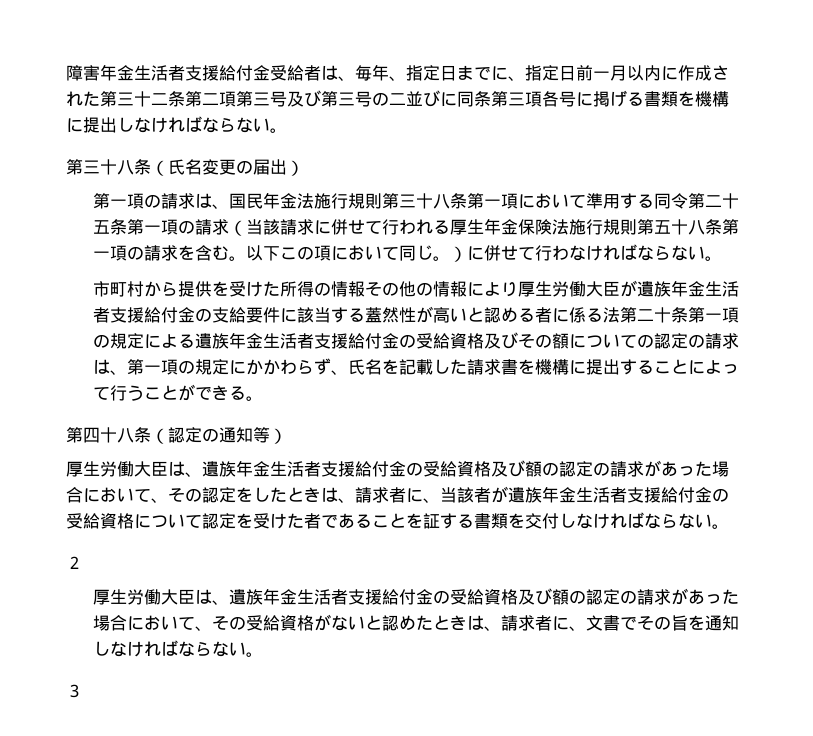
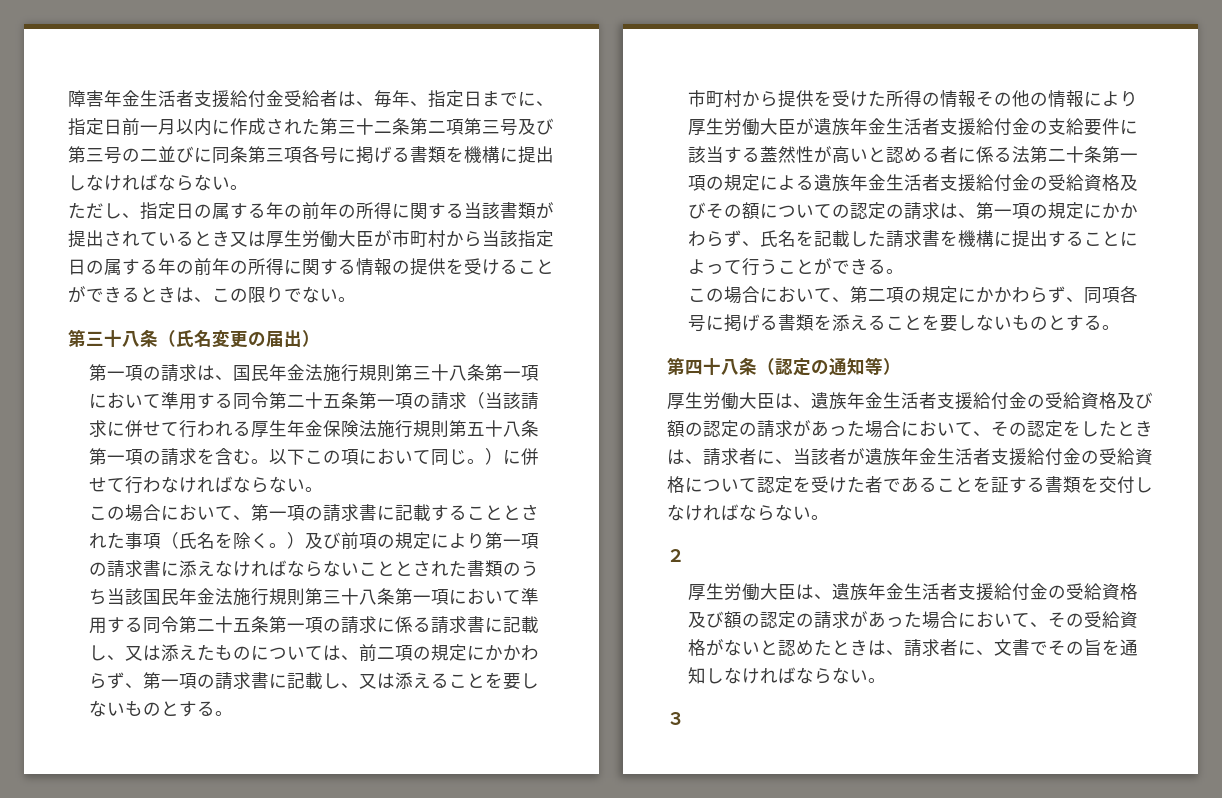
+ ただし、指定日の属する年の前年の所得に関する当該書類が提出されているとき又は厚生労働大臣が市町村から当該指定日の属する年の前年の所得に関する情報の提供を受けることができるときは、この限りでない。
+ この場合において、第一項の請求書に記載することとされた事項（氏名を除く。）及び前項の規定により第一項の請求書に添えなければならないこととされた書類のうち当該国民年金法施行規則第三十八条第一項において準用する同令第二十五条第一項の請求に係る請求書に記載し、又は添えたものについては、前二項の規定にかかわらず、第一項の請求書に記載し、又は添えることを要しないものとする。
+ この場合において、第二項の規定にかかわらず、同項各号に掲げる書類を添えることを要しないものとする。

